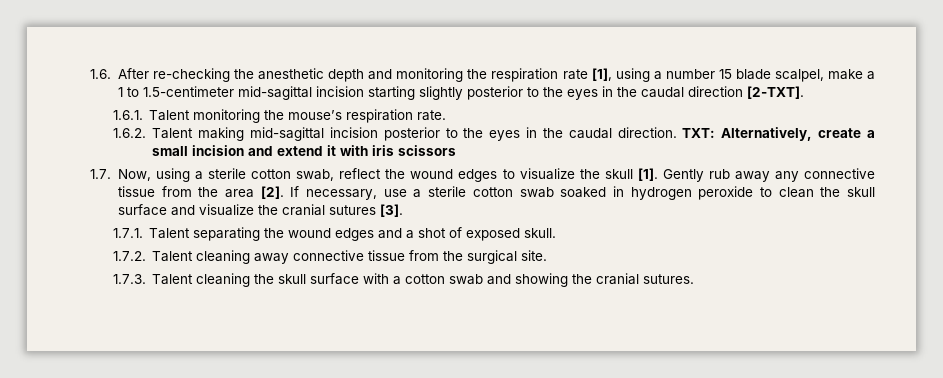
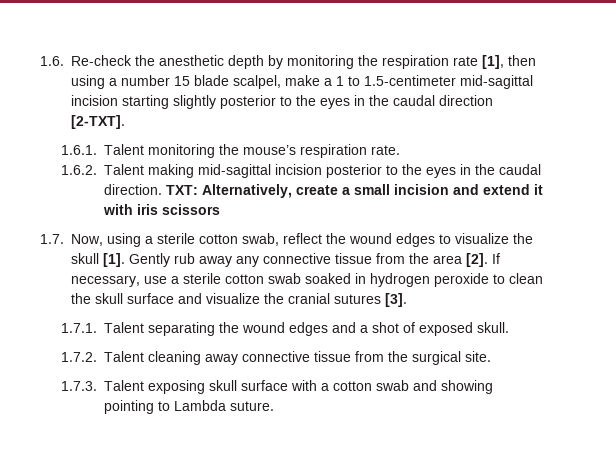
- 1.6. After re-checking the anesthetic depth and monitoring the respiration rate [1], using a number 15 blade scalpel, make a 1 to 1.5-centimeter mid-sagittal incision starting slightly posterior to the eyes in the caudal direction [2-TXT].
+ 1.6. Re-check the anesthetic depth by monitoring the respiration rate [1], then using a number 15 blade scalpel, make a 1 to 1.5-centimeter mid-sagittal incision starting slightly posterior to the eyes in the caudal direction [2-TXT].
- 1.7.3. Talent cleaning the skull surface with a cotton swab and showing the cranial sutures.
+ 1.7.3. Talent exposing skull surface with a cotton swab and showing pointing to Lambda suture.

